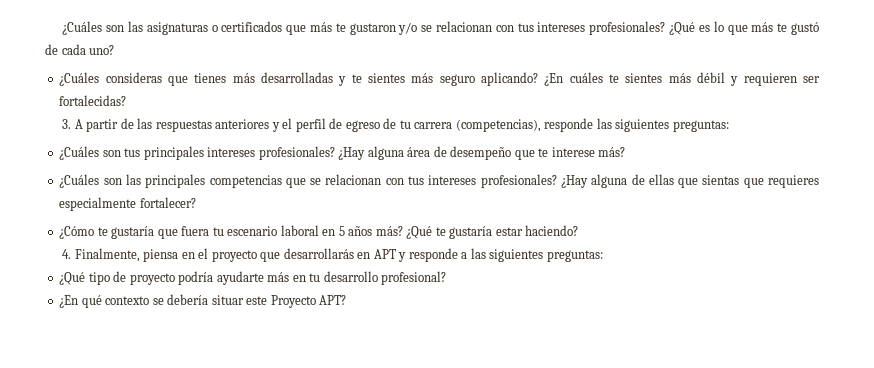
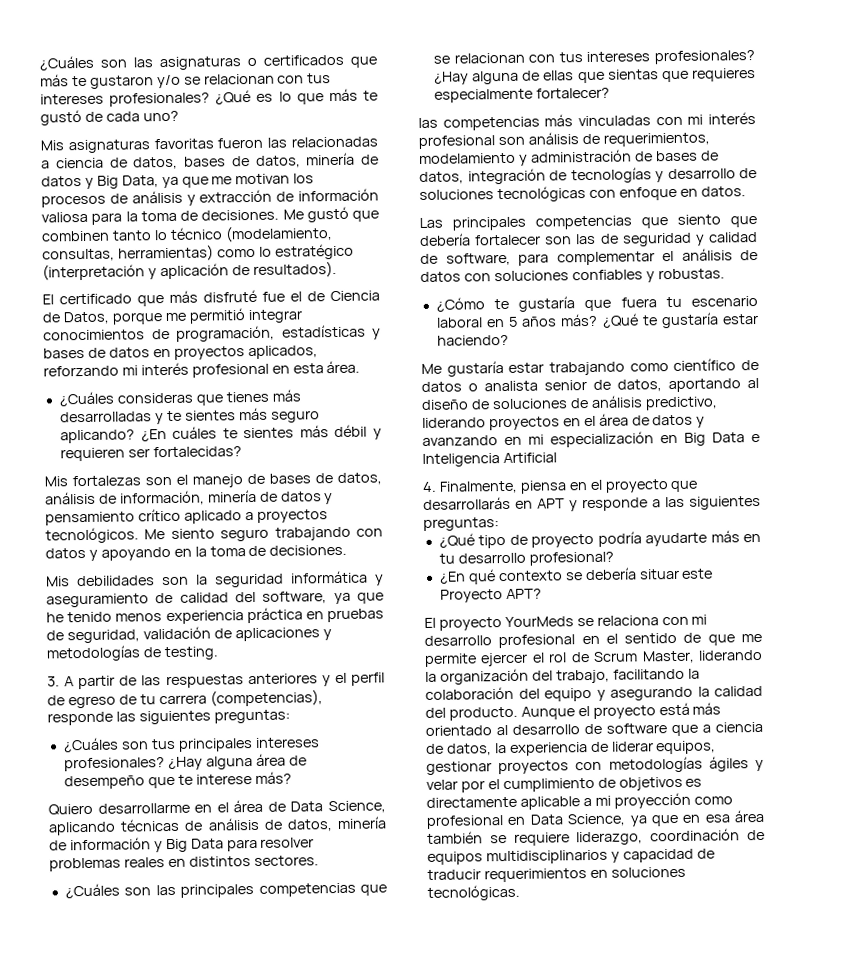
+ Mis asignaturas favoritas fueron las relacionadas a ciencia de datos, bases de datos, minería de datos y Big Data, ya que me motivan los procesos de análisis y extracción de información valiosa para la toma de decisiones. Me gustó que combinen tanto lo técnico (modelamiento, consultas, herramientas) como lo estratégico (interpretación y aplicación de resultados).
+ El certificado que más disfruté fue el de Ciencia de Datos, porque me permitió integrar conocimientos de programación, estadísticas y bases de datos en proyectos aplicados, reforzando mi interés profesional en esta área.
+ Mis fortalezas son el manejo de bases de datos, análisis de información, minería de datos y pensamiento crítico aplicado a proyectos tecnológicos. Me siento seguro trabajando con datos y apoyando en la toma de decisiones.
+ Mis debilidades son la seguridad informática y aseguramiento de calidad del software, ya que he tenido menos experiencia práctica en pruebas de seguridad, validación de aplicaciones y metodologías de testing.
+ Quiero desarrollarme en el área de Data Science, aplicando técnicas de análisis de datos, minería de información y Big Data para resolver problemas reales en distintos sectores.
+ las competencias más vinculadas con mi interés profesional son análisis de requerimientos, modelamiento y administración de bases de datos, integración de tecnologías y desarrollo de soluciones tecnológicas con enfoque en datos.
+ Las principales competencias que siento que debería fortalecer son las de seguridad y calidad de software, para complementar el análisis de datos con soluciones confiables y robustas.
+ Me gustaría estar trabajando como científico de datos o analista senior de datos, aportando al diseño de soluciones de análisis predictivo, liderando proyectos en el área de datos y avanzando en mi especialización en Big Data e Inteligencia Artificial
+ El proyecto YourMeds se relaciona con mi desarrollo profesional en el sentido de que me permite ejercer el rol de Scrum Master, liderando la organización del trabajo, facilitando la colaboración del equipo y asegurando la calidad del producto. Aunque el proyecto está más orientado al desarrollo de software que a ciencia de datos, la experiencia de liderar equipos, gestionar proyectos con metodologías ágiles y velar por el cumplimiento de objetivos es directamente aplicable a mi proyección como profesional en Data Science, ya que en esa área también se requiere liderazgo, coordinación de equipos multidisciplinarios y capacidad de traducir requerimientos en soluciones tecnológicas.

